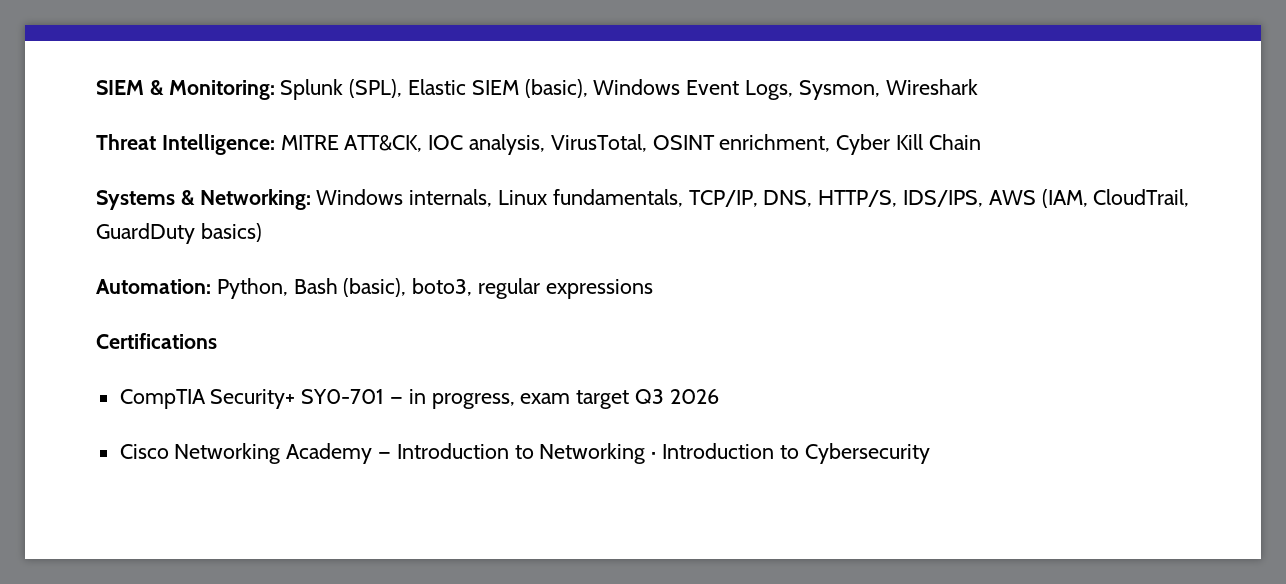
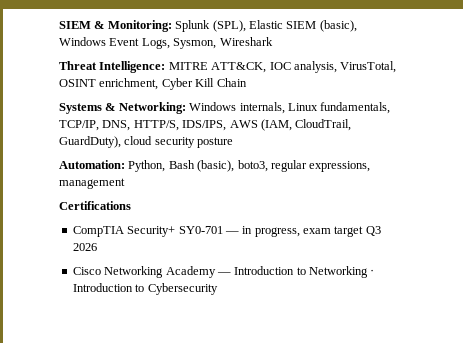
- Systems & Networking: Windows internals, Linux fundamentals, TCP/IP, DNS, HTTP/S, IDS/IPS, AWS (IAM, CloudTrail, GuardDuty basics)
+ Systems & Networking: Windows internals, Linux fundamentals, TCP/IP, DNS, HTTP/S, IDS/IPS, AWS (IAM, CloudTrail, GuardDuty), cloud security posture
- Automation: Python, Bash (basic), boto3, regular expressions
+ Automation: Python, Bash (basic), boto3, regular expressions, management

